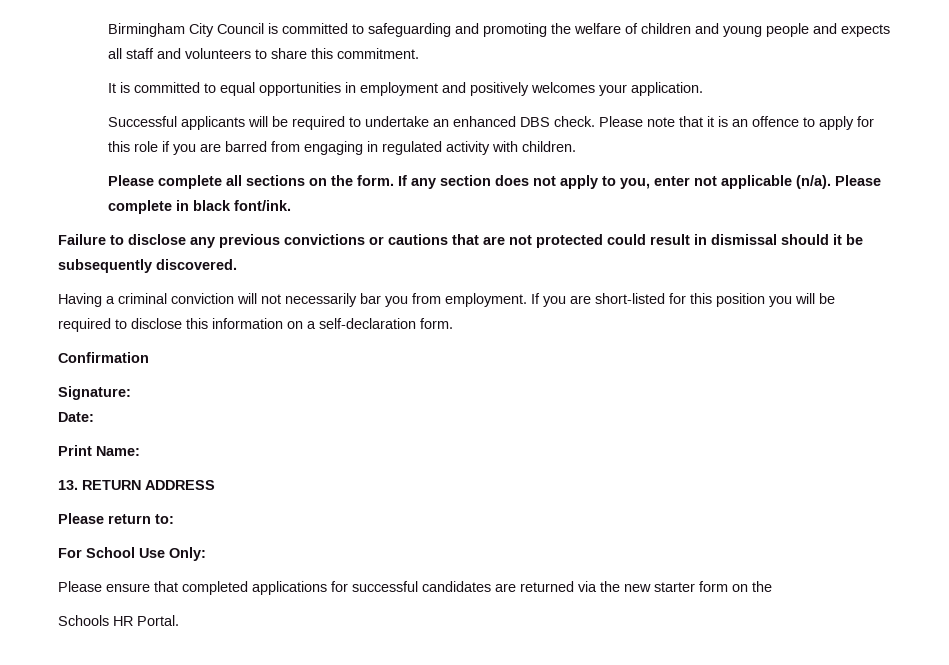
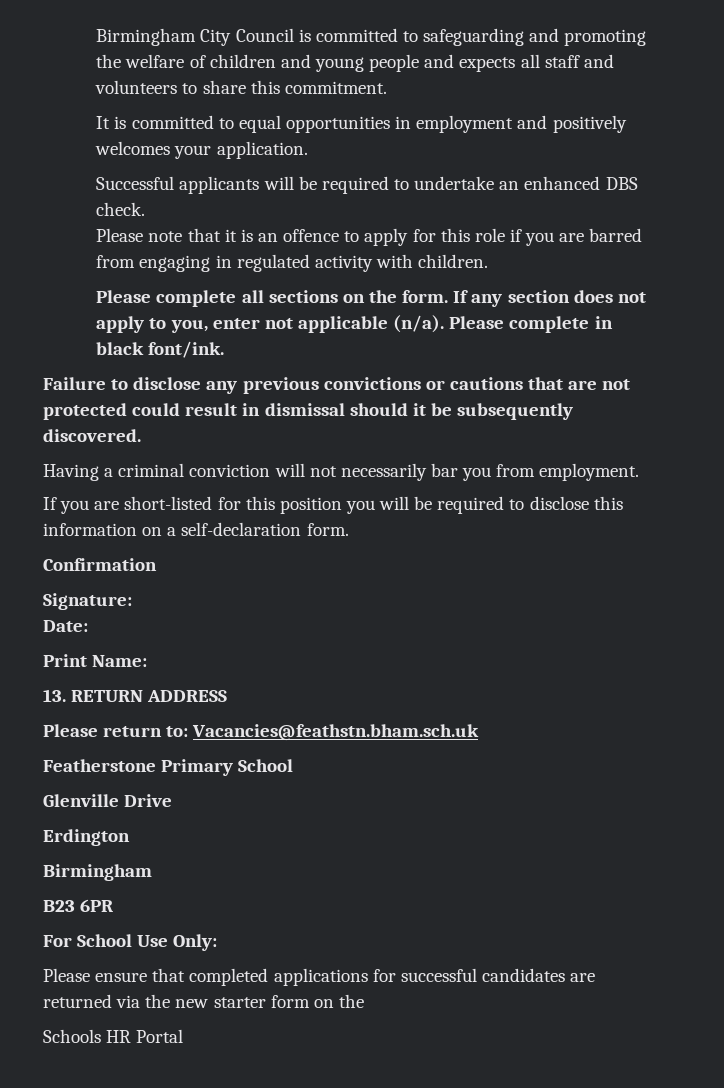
- Successful applicants will be required to undertake an enhanced DBS check. Please note that it is an offence to apply for this role if you are barred from engaging in regulated activity with children.
+ Successful applicants will be required to undertake an enhanced DBS check.
+ Please note that it is an offence to apply for this role if you are barred from engaging in regulated activity with children.
- Having a criminal conviction will not necessarily bar you from employment. If you are short-listed for this position you will be required to disclose this information on a self-declaration form.
+ Having a criminal conviction will not necessarily bar you from employment.
+ If you are short-listed for this position you will be required to disclose this information on a self-declaration form.
- Please return to:
+ Please return to: Vacancies@feathstn.bham.sch.uk
+ Featherstone Primary School
+ Glenville Drive
+ Erdington
+ Birmingham
+ B23 6PR
- Schools HR Portal.
+ Schools HR Portal

